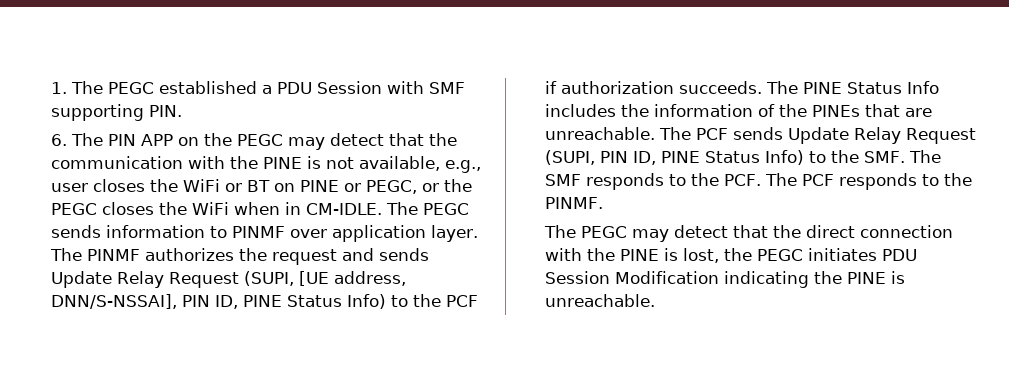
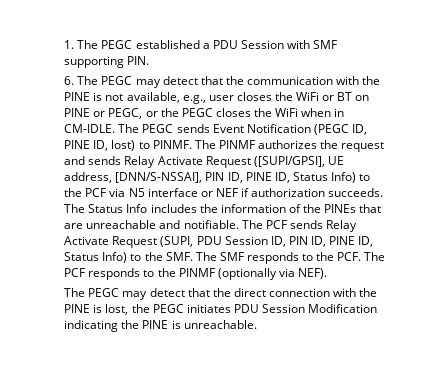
- 6. The PIN APP on the PEGC may detect that the communication with the PINE is not available, e.g., user closes the WiFi or BT on PINE or PEGC, or the PEGC closes the WiFi when in CM-IDLE.
+ 6. The PEGC may detect that the communication with the PINE is not available, e.g., user closes the WiFi or BT on PINE or PEGC, or the PEGC closes the WiFi when in CM-IDLE.
- The PEGC sends information to PINMF over application layer.
+ The PEGC sends Event Notification (PEGC ID, PINE ID, lost) to PINMF.
- The PINMF authorizes the request and sends Update Relay Request (SUPI, [UE address, DNN/S-NSSAI], PIN ID, PINE Status Info) to the PCF if authorization succeeds.
+ The PINMF authorizes the request and sends Relay Activate Request ([SUPI/GPSI], UE address, [DNN/S-NSSAI], PIN ID, PINE ID, Status Info) to the PCF via N5 interface or NEF if authorization succeeds.
- The PINE Status Info includes the information of the PINEs that are unreachable. The PCF sends Update Relay Request (SUPI, PIN ID, PINE Status Info) to the SMF. The SMF responds to the PCF. The PCF responds to the PINMF.
+ The Status Info includes the information of the PINEs that are unreachable and notifiable. The PCF sends Relay Activate Request (SUPI, PDU Session ID, PIN ID, PINE ID, Status Info) to the SMF. The SMF responds to the PCF. The PCF responds to the PINMF (optionally via NEF).

